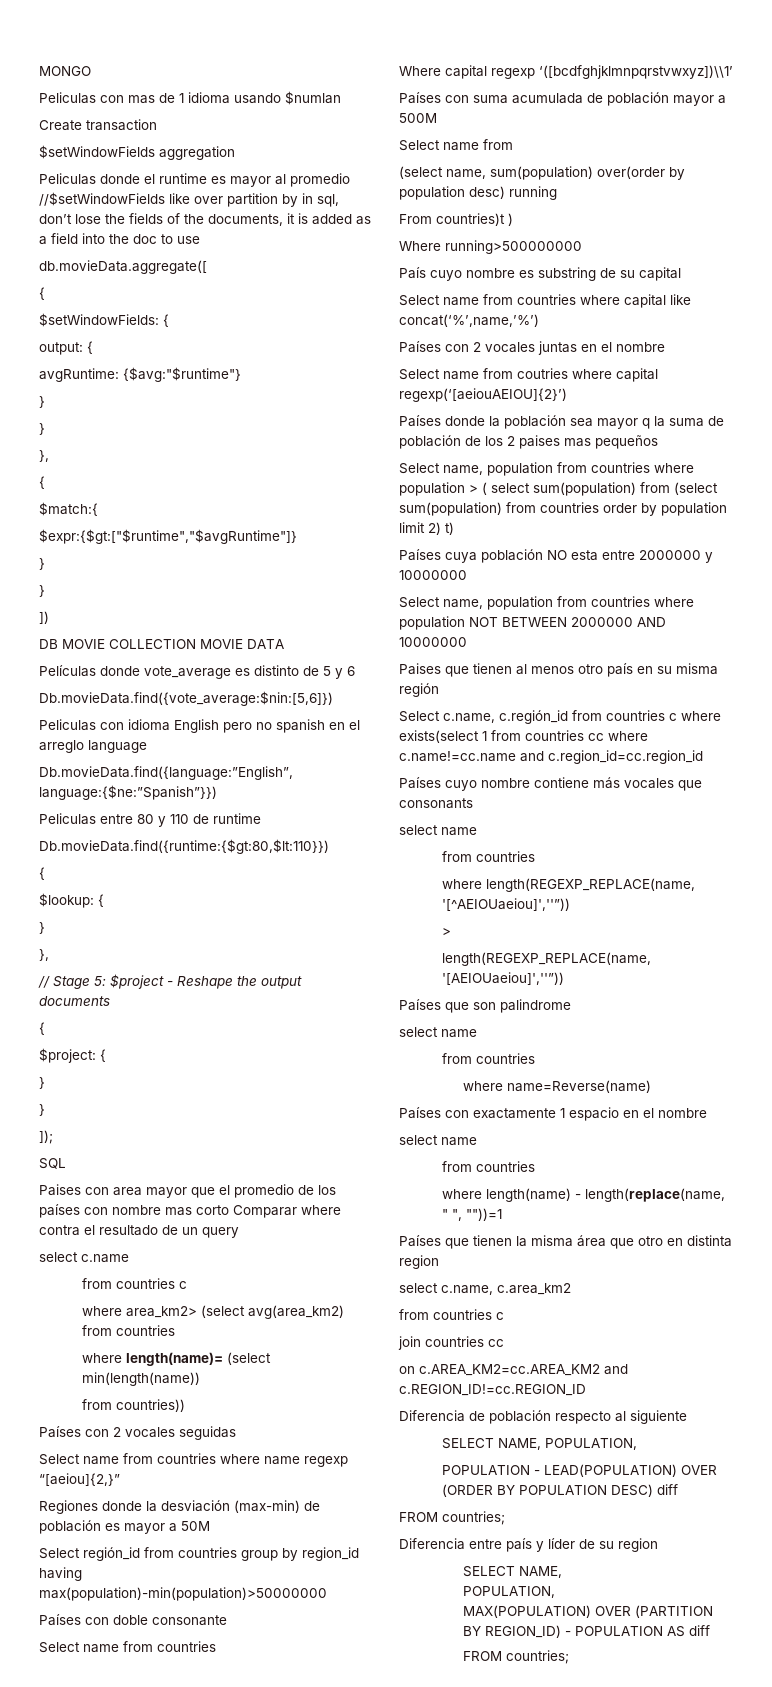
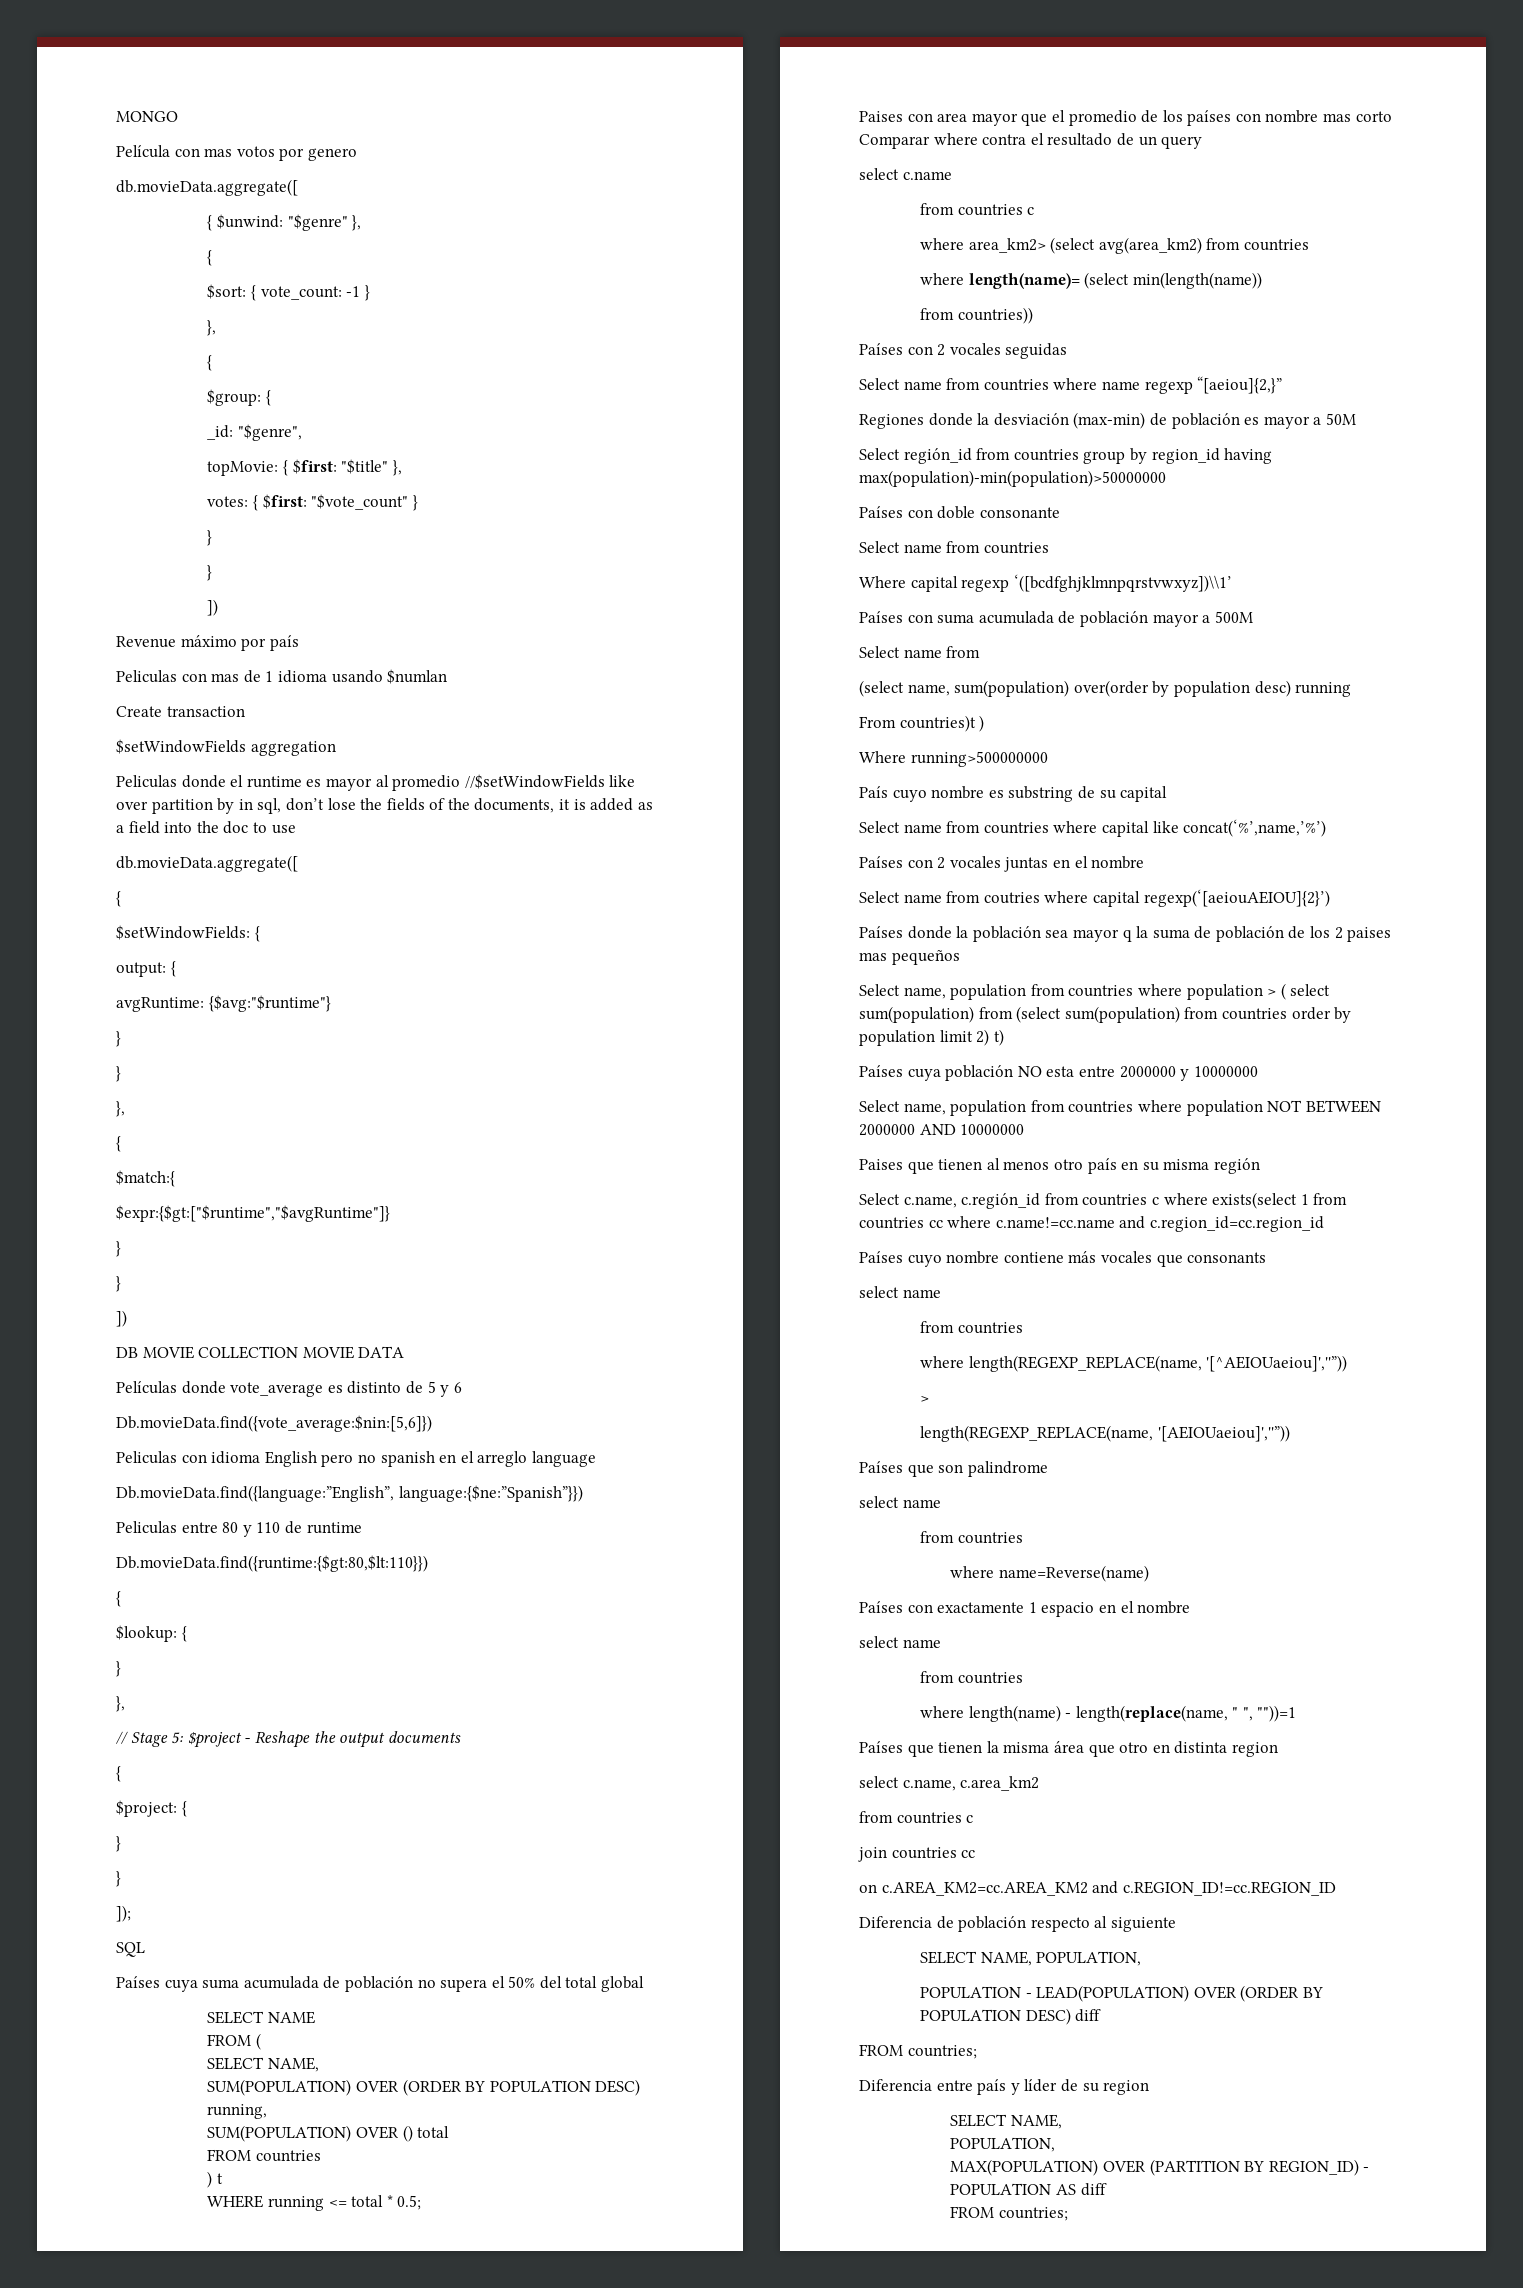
+ Película con mas votos por genero
+ db.movieData.aggregate([
+ { $unwind: "$genre" },
+ {
+ $sort: { vote_count: -1 }
+ },
+ {
+ $group: {
+ _id: "$genre",
+ topMovie: { $first: "$title" },
+ votes: { $first: "$vote_count" }
+ }
+ }
+ ])
+ Revenue máximo por país
+ Países cuya suma acumulada de población no supera el 50% del total global
+ SELECT NAME
+ FROM (
+ SELECT NAME,
+ SUM(POPULATION) OVER (ORDER BY POPULATION DESC) running,
+ SUM(POPULATION) OVER () total
+ FROM countries
+ ) t
+ WHERE running <= total * 0.5;

